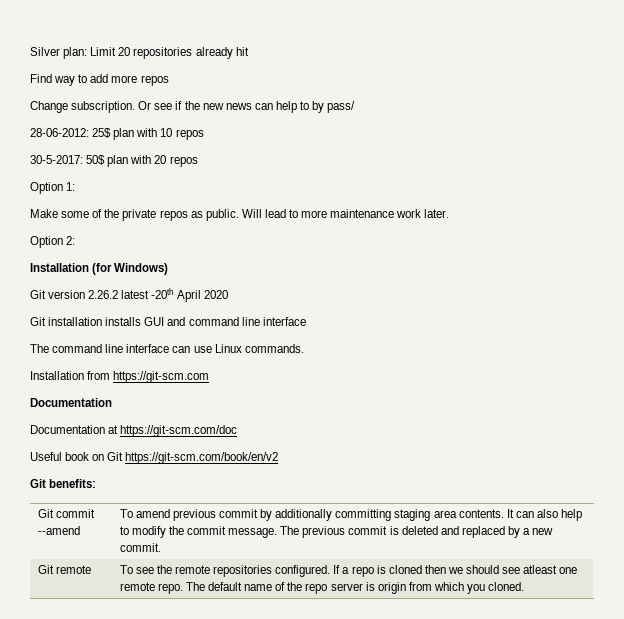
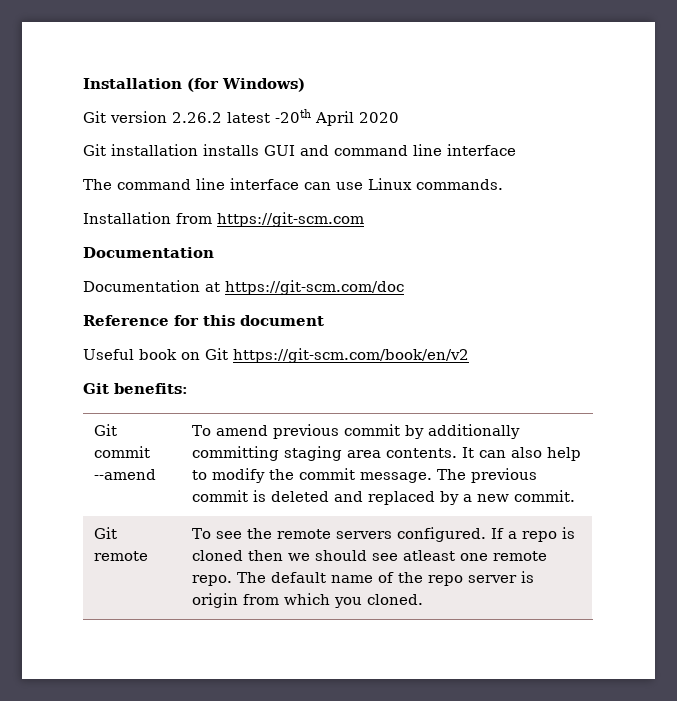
- Silver plan: Limit 20 repositories already hit
- Find way to add more repos
- Change subscription. Or see if the new news can help to by pass/
- 28-06-2012: 25$ plan with 10 repos
- 30-5-2017: 50$ plan with 20 repos
- Option 1:
- Make some of the private repos as public. Will lead to more maintenance work later.
- Option 2:
+ Reference for this document
- Git remote | To see the remote repositories configured. If a repo is cloned then we should see atleast one remote repo. The default name of the repo server is origin from which you cloned.
+ Git remote | To see the remote servers configured. If a repo is cloned then we should see atleast one remote repo. The default name of the repo server is origin from which you cloned.

